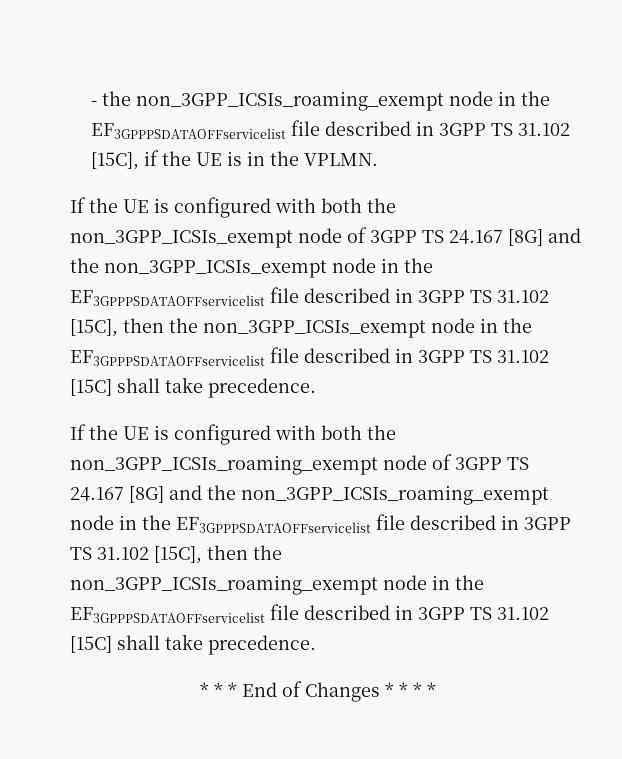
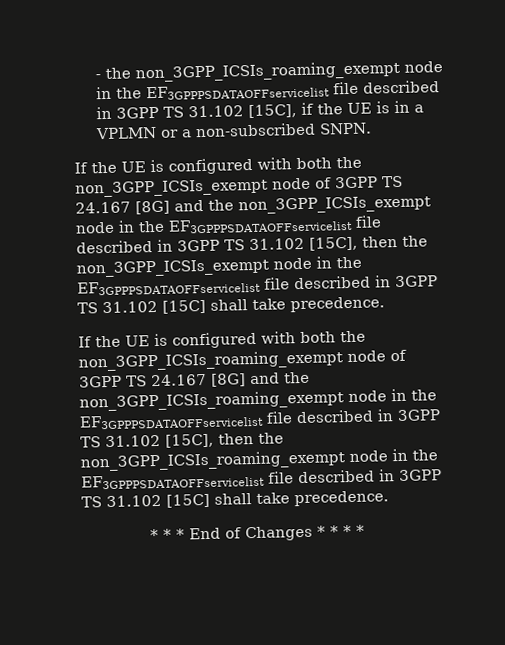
- - the non_3GPP_ICSIs_roaming_exempt node in the EF3GPPPSDATAOFFservicelist file described in 3GPP TS 31.102 [15C], if the UE is in the VPLMN.
+ - the non_3GPP_ICSIs_roaming_exempt node in the EF3GPPPSDATAOFFservicelist file described in 3GPP TS 31.102 [15C], if the UE is in a VPLMN or a non-subscribed SNPN.

